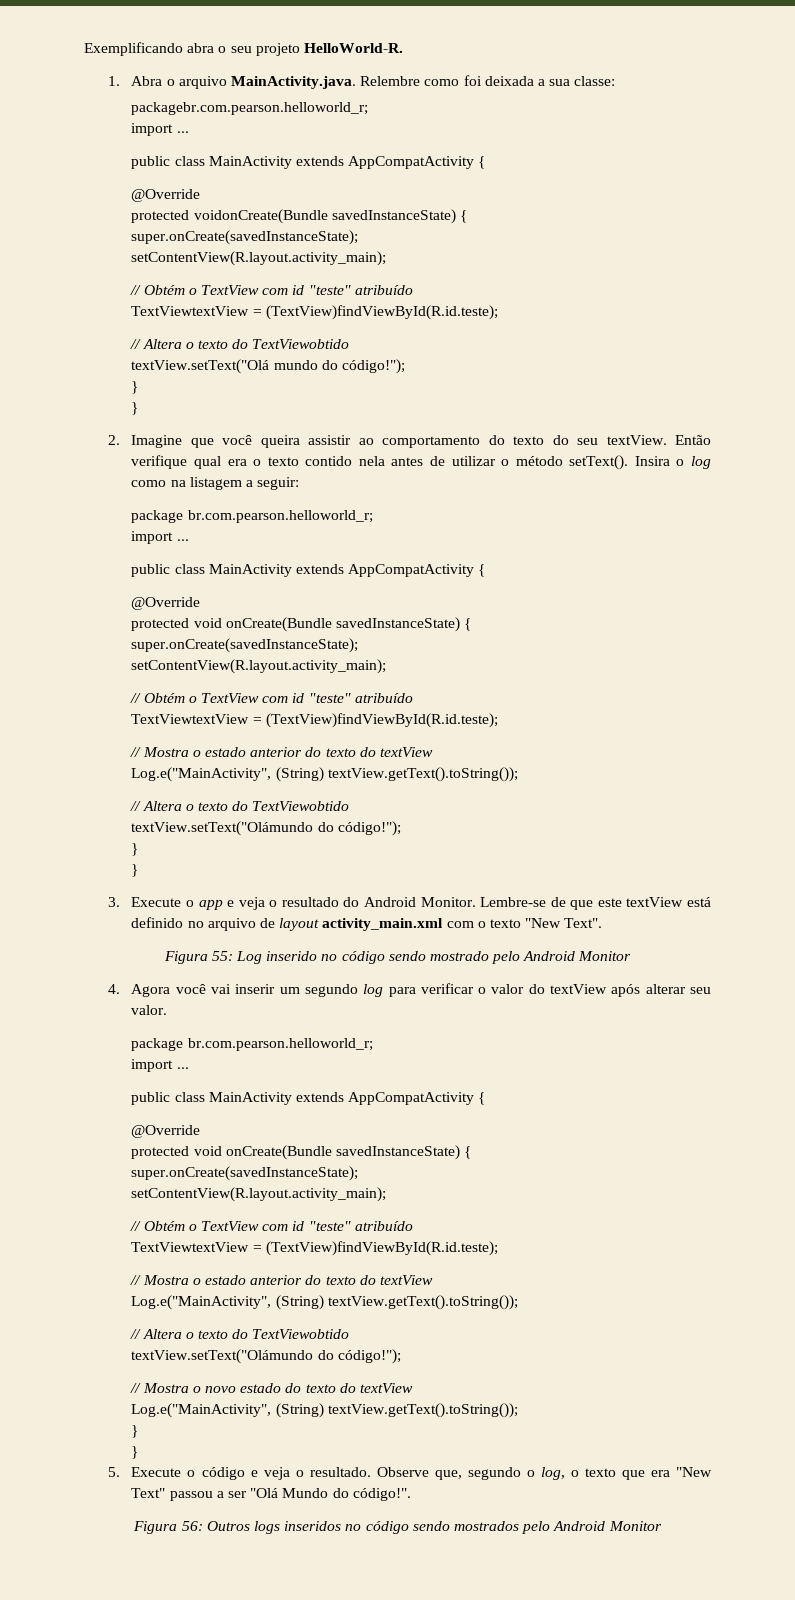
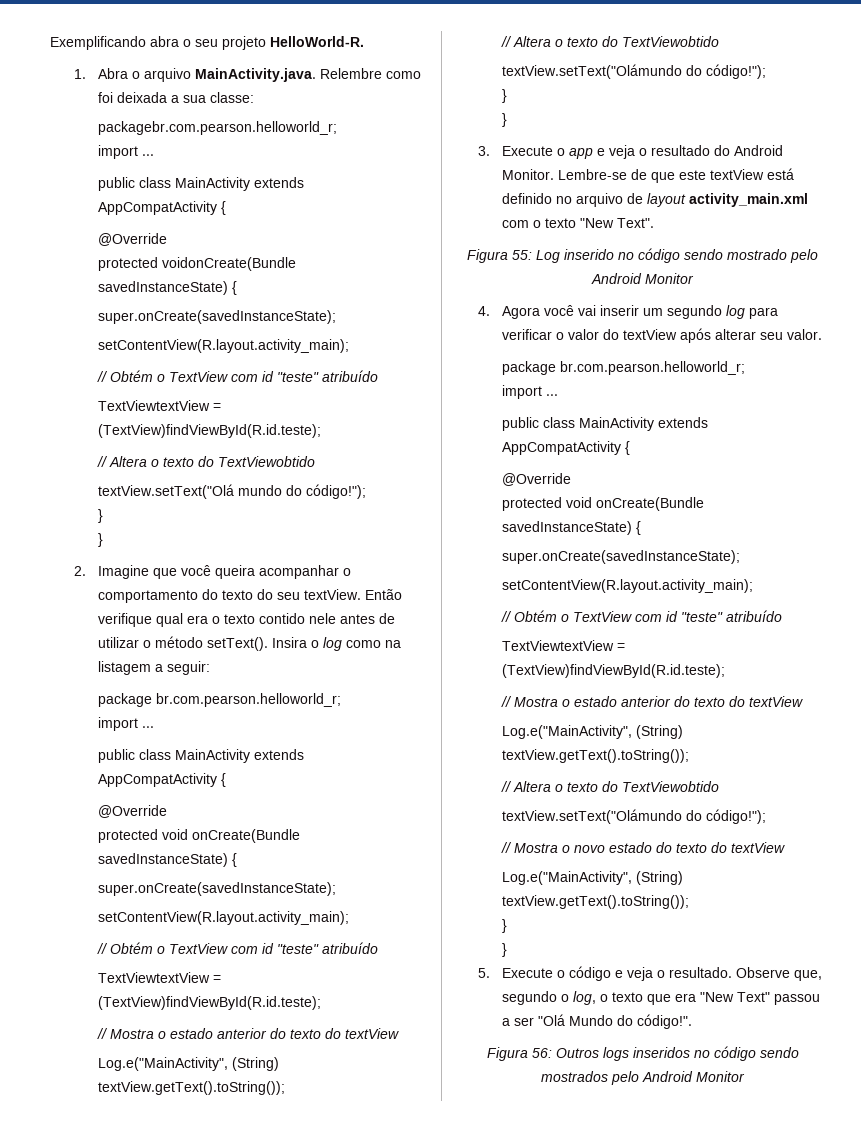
- 2. Imagine que você queira assistir ao comportamento do texto do seu textView.
+ 2. Imagine que você queira acompanhar o comportamento do texto do seu textView.
- Então verifique qual era o texto contido nela antes de utilizar o método setText().
+ Então verifique qual era o texto contido nele antes de utilizar o método setText().

